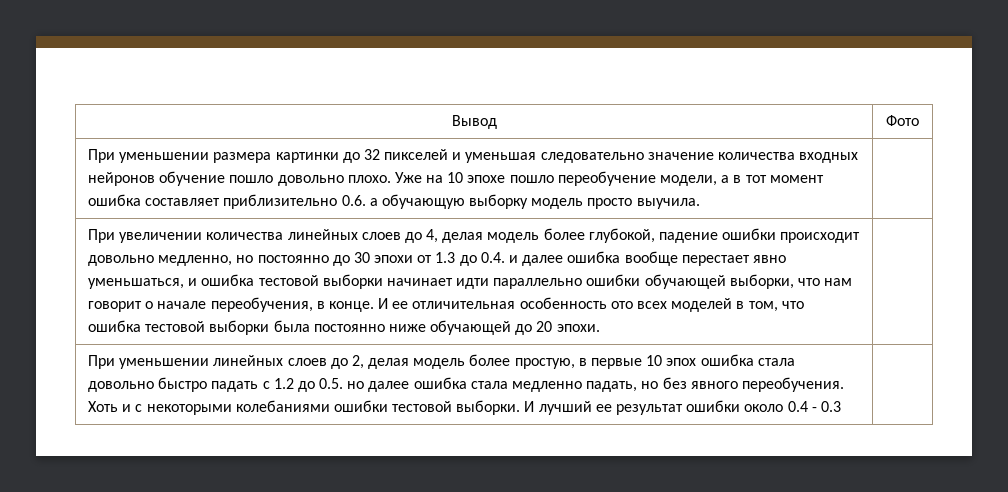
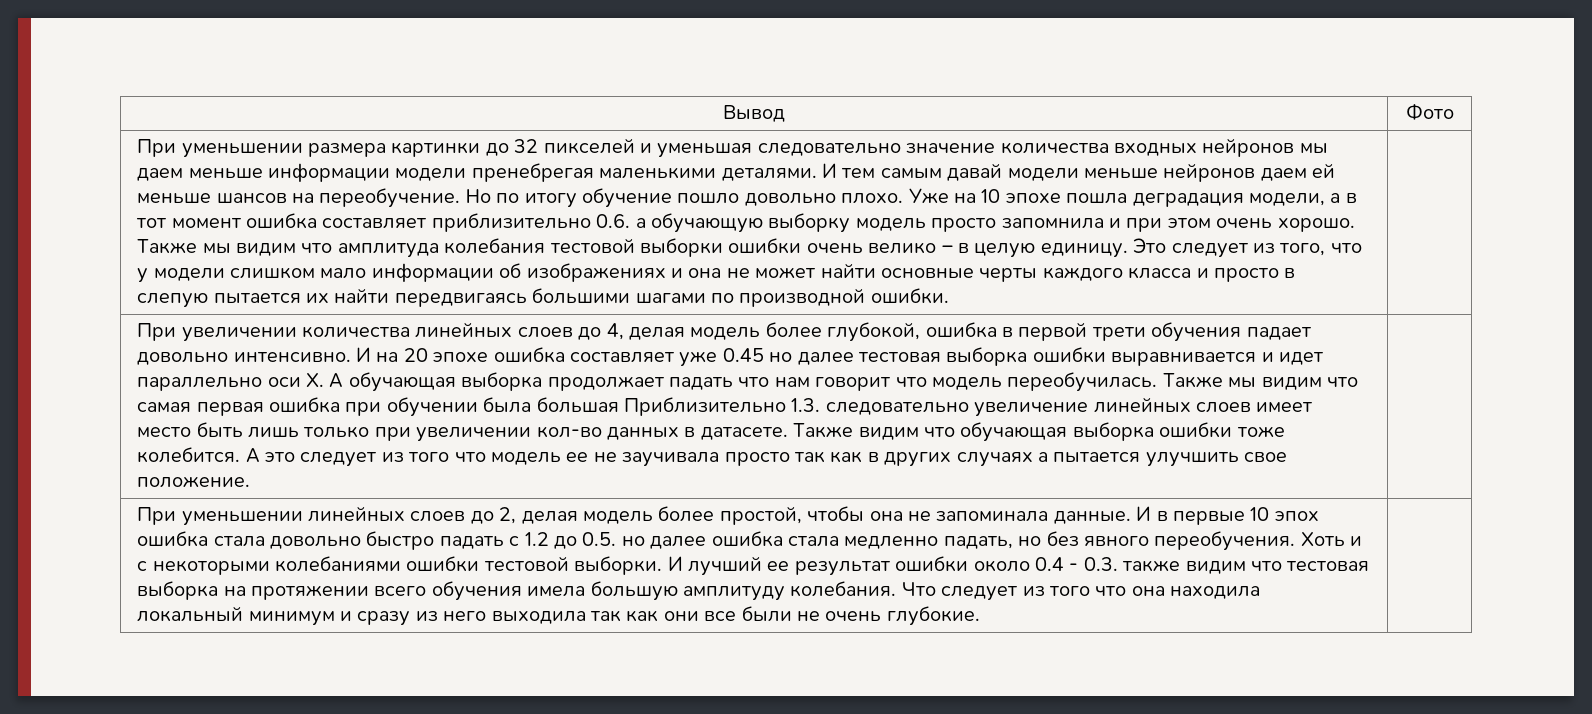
- При уменьшении размера картинки до 32 пикселей и уменьшая следовательно значение количества входных нейронов обучение пошло довольно плохо.
+ При уменьшении размера картинки до 32 пикселей и уменьшая следовательно значение количества входных нейронов мы даем меньше информации модели пренебрегая маленькими деталями. И тем самым давай модели меньше нейронов даем ей меньше шансов на переобучение. Но по итогу обучение пошло довольно плохо.
- Уже на 10 эпохе пошло переобучение модели, а в тот момент ошибка составляет приблизительно 0.6. а обучающую выборку модель просто выучила.
+ Уже на 10 эпохе пошла деградация модели, а в тот момент ошибка составляет приблизительно 0.6. а обучающую выборку модель просто запомнила и при этом очень хорошо. Также мы видим что амплитуда колебания тестовой выборки ошибки очень велико – в целую единицу. Это следует из того, что у модели слишком мало информации об изображениях и она не может найти основные черты каждого класса и просто в слепую пытается их найти передвигаясь большими шагами по производной ошибки.
- При увеличении количества линейных слоев до 4, делая модель более глубокой, падение ошибки происходит довольно медленно, но постоянно до 30 эпохи от 1.3 до 0.4. и далее ошибка вообще перестает явно уменьшаться, и ошибка тестовой выборки начинает идти параллельно ошибки обучающей выборки, что нам говорит о начале переобучения, в конце. И ее отличительная особенность ото всех моделей в том, что ошибка тестовой выборки была постоянно ниже обучающей до 20 эпохи.
+ При увеличении количества линейных слоев до 4, делая модель более глубокой, ошибка в первой трети обучения падает довольно интенсивно. И на 20 эпохе ошибка составляет уже 0.45 но далее тестовая выборка ошибки выравнивается и идет параллельно оси X. А обучающая выборка продолжает падать что нам говорит что модель переобучилась. Также мы видим что самая первая ошибка при обучении была большая Приблизительно 1.3. следовательно увеличение линейных слоев имеет место быть лишь только при увеличении кол-во данных в датасете. Также видим что обучающая выборка ошибки тоже колебится. А это следует из того что модель ее не заучивала просто так как в других случаях а пытается улучшить свое положение.
- При уменьшении линейных слоев до 2, делая модель более простую, в первые 10 эпох ошибка стала довольно быстро падать с 1.2 до 0.5. но далее ошибка стала медленно падать, но без явного переобучения.
+ При уменьшении линейных слоев до 2, делая модель более простой, чтобы она не запоминала данные. И в первые 10 эпох ошибка стала довольно быстро падать с 1.2 до 0.5. но далее ошибка стала медленно падать, но без явного переобучения.
- И лучший ее результат ошибки около 0.4 - 0.3
+ И лучший ее результат ошибки около 0.4 - 0.3. также видим что тестовая выборка на протяжении всего обучения имела большую амплитуду колебания. Что следует из того что она находила локальный минимум и сразу из него выходила так как они все были не очень глубокие.

